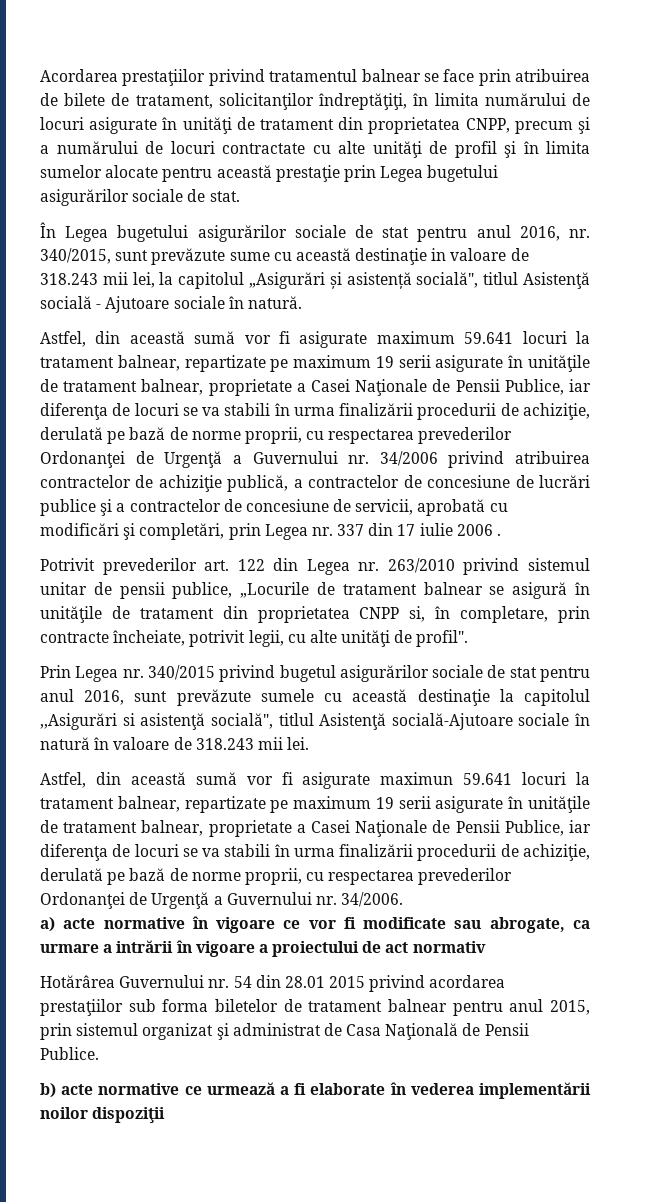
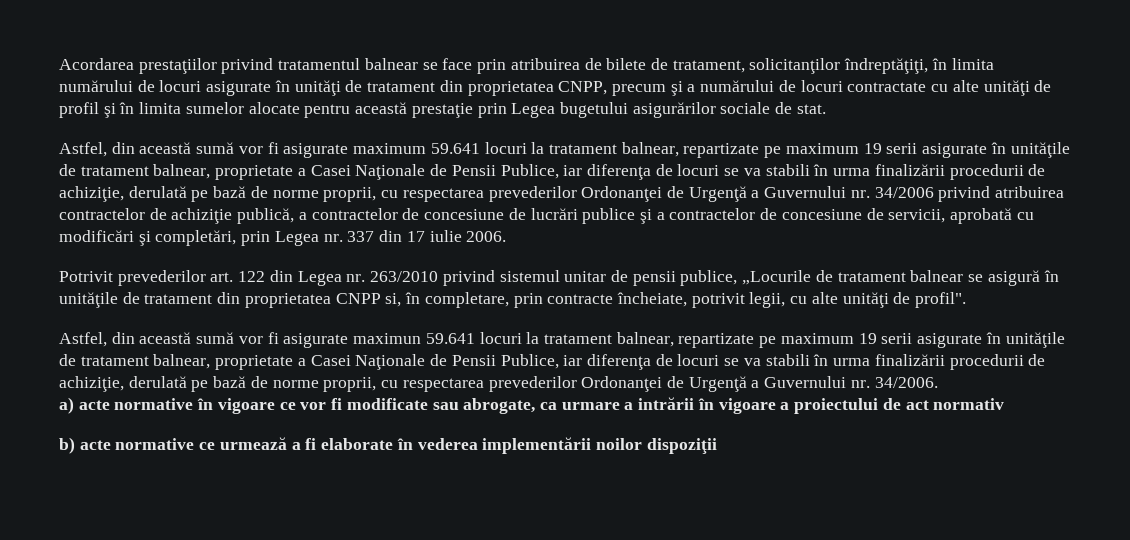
- În Legea bugetului asigurărilor sociale de stat pentru anul 2016, nr. 340/2015, sunt prevăzute sume cu această destinaţie in valoare de 318.243 mii lei, la capitolul „Asigurări și asistență socială", titlul Asistenţă socială - Ajutoare sociale în natură.
- Astfel, din această sumă vor fi asigurate maximum 59.641 locuri la tratament balnear, repartizate pe maximum 19 serii asigurate în unităţile de tratament balnear, proprietate a Casei Naţionale de Pensii Publice, iar diferenţa de locuri se va stabili în urma finalizării procedurii de achiziţie, derulată pe bază de norme proprii, cu respectarea prevederilor Ordonanţei de Urgenţă a Guvernului nr. 34/2006 privind atribuirea contractelor de achiziţie publică, a contractelor de concesiune de lucrări publice şi a contractelor de concesiune de servicii, aprobată cu modificări şi completări, prin Legea nr. 337 din 17 iulie 2006 .
+ Astfel, din această sumă vor fi asigurate maximum 59.641 locuri la tratament balnear, repartizate pe maximum 19 serii asigurate în unităţile de tratament balnear, proprietate a Casei Naţionale de Pensii Publice, iar diferenţa de locuri se va stabili în urma finalizării procedurii de achiziţie, derulată pe bază de norme proprii, cu respectarea prevederilor Ordonanţei de Urgenţă a Guvernului nr. 34/2006 privind atribuirea contractelor de achiziţie publică, a contractelor de concesiune de lucrări publice şi a contractelor de concesiune de servicii, aprobată cu modificări şi completări, prin Legea nr. 337 din 17 iulie 2006.
- Prin Legea nr. 340/2015 privind bugetul asigurărilor sociale de stat pentru anul 2016, sunt prevăzute sumele cu această destinaţie la capitolul ,,Asigurări si asistenţă socială", titlul Asistenţă socială-Ajutoare sociale în natură în valoare de 318.243 mii lei.
- Hotărârea Guvernului nr. 54 din 28.01 2015 privind acordarea prestaţiilor sub forma biletelor de tratament balnear pentru anul 2015, prin sistemul organizat şi administrat de Casa Naţională de Pensii Publice.

